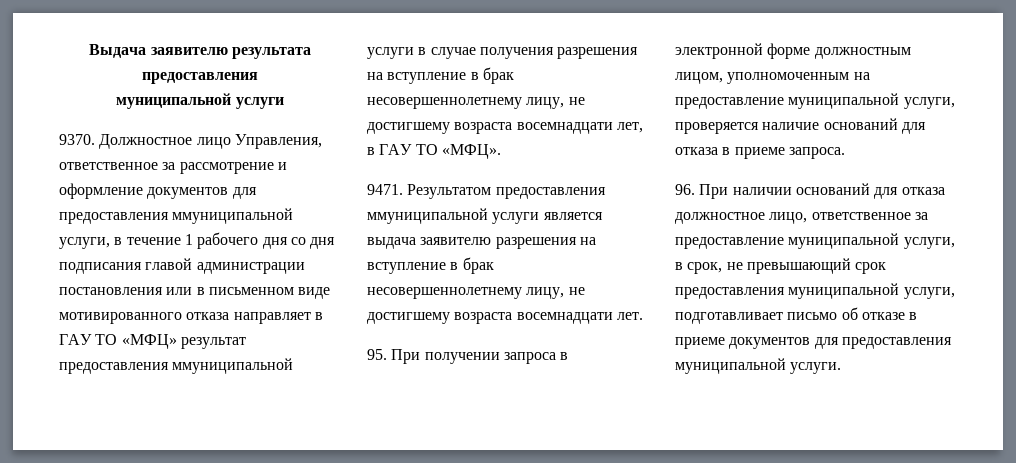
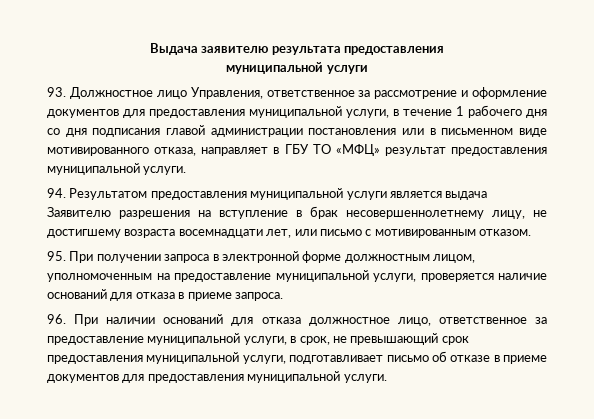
- 9370. Должностное лицо Управления, ответственное за рассмотрение и оформление документов для предоставления ммуниципальной услуги, в течение 1 рабочего дня со дня подписания главой администрации постановления или в письменном виде мотивированного отказа направляет в ГАУ ТО «МФЦ» результат предоставления ммуниципальной услуги в случае получения разрешения на вступление в брак несовершеннолетнему лицу, не достигшему возраста восемнадцати лет, в ГАУ ТО «МФЦ».
- 9471. Результатом предоставления ммуниципальной услуги является выдача заявителю разрешения на вступление в брак несовершеннолетнему лицу, не достигшему возраста восемнадцати лет.
+ 93. Должностное лицо Управления, ответственное за рассмотрение и оформление документов для предоставления муниципальной услуги, в течение 1 рабочего дня со дня подписания главой администрации постановления или в письменном виде мотивированного отказа, направляет в ГБУ ТО «МФЦ» результат предоставления муниципальной услуги.
+ 94. Результатом предоставления муниципальной услуги является выдача Заявителю разрешения на вступление в брак несовершеннолетнему лицу, не достигшему возраста восемнадцати лет, или письмо с мотивированным отказом.

